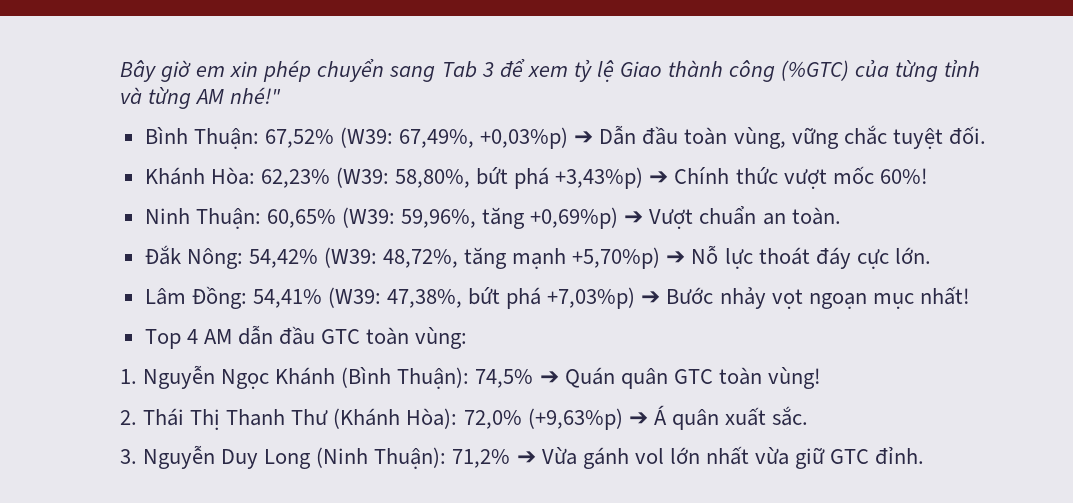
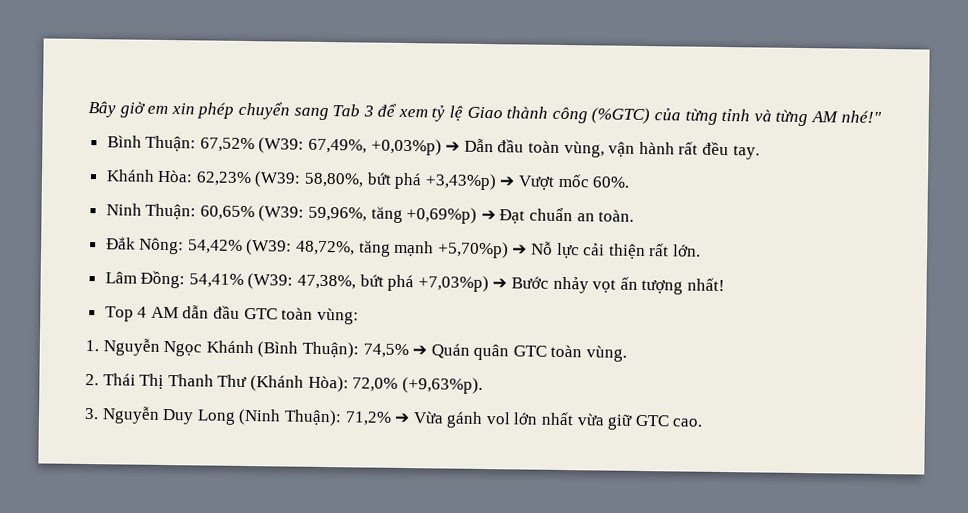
- Bình Thuận: 67,52% (W39: 67,49%, +0,03%p) ➔ Dẫn đầu toàn vùng, vững chắc tuyệt đối.
+ Bình Thuận: 67,52% (W39: 67,49%, +0,03%p) ➔ Dẫn đầu toàn vùng, vận hành rất đều tay.
- Khánh Hòa: 62,23% (W39: 58,80%, bứt phá +3,43%p) ➔ Chính thức vượt mốc 60%!
+ Khánh Hòa: 62,23% (W39: 58,80%, bứt phá +3,43%p) ➔ Vượt mốc 60%.
- Ninh Thuận: 60,65% (W39: 59,96%, tăng +0,69%p) ➔ Vượt chuẩn an toàn.
+ Ninh Thuận: 60,65% (W39: 59,96%, tăng +0,69%p) ➔ Đạt chuẩn an toàn.
- Đắk Nông: 54,42% (W39: 48,72%, tăng mạnh +5,70%p) ➔ Nỗ lực thoát đáy cực lớn.
+ Đắk Nông: 54,42% (W39: 48,72%, tăng mạnh +5,70%p) ➔ Nỗ lực cải thiện rất lớn.
- Lâm Đồng: 54,41% (W39: 47,38%, bứt phá +7,03%p) ➔ Bước nhảy vọt ngoạn mục nhất!
+ Lâm Đồng: 54,41% (W39: 47,38%, bứt phá +7,03%p) ➔ Bước nhảy vọt ấn tượng nhất!
- 1. Nguyễn Ngọc Khánh (Bình Thuận): 74,5% ➔ Quán quân GTC toàn vùng!
+ 1. Nguyễn Ngọc Khánh (Bình Thuận): 74,5% ➔ Quán quân GTC toàn vùng.
- 2. Thái Thị Thanh Thư (Khánh Hòa): 72,0% (+9,63%p) ➔ Á quân xuất sắc.
+ 2. Thái Thị Thanh Thư (Khánh Hòa): 72,0% (+9,63%p).
- 3. Nguyễn Duy Long (Ninh Thuận): 71,2% ➔ Vừa gánh vol lớn nhất vừa giữ GTC đỉnh.
+ 3. Nguyễn Duy Long (Ninh Thuận): 71,2% ➔ Vừa gánh vol lớn nhất vừa giữ GTC cao.

